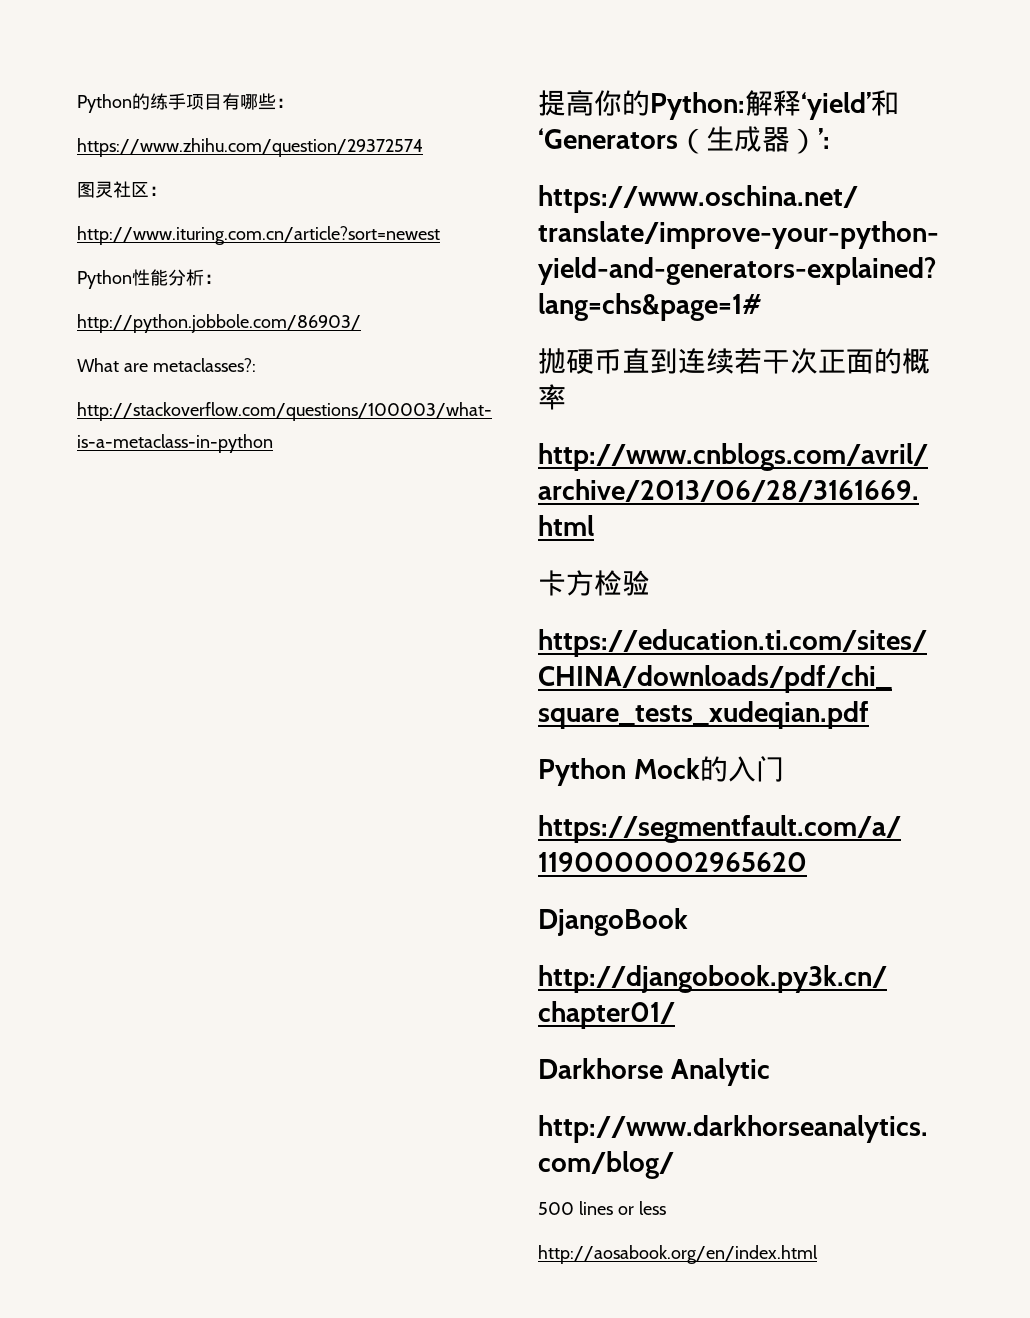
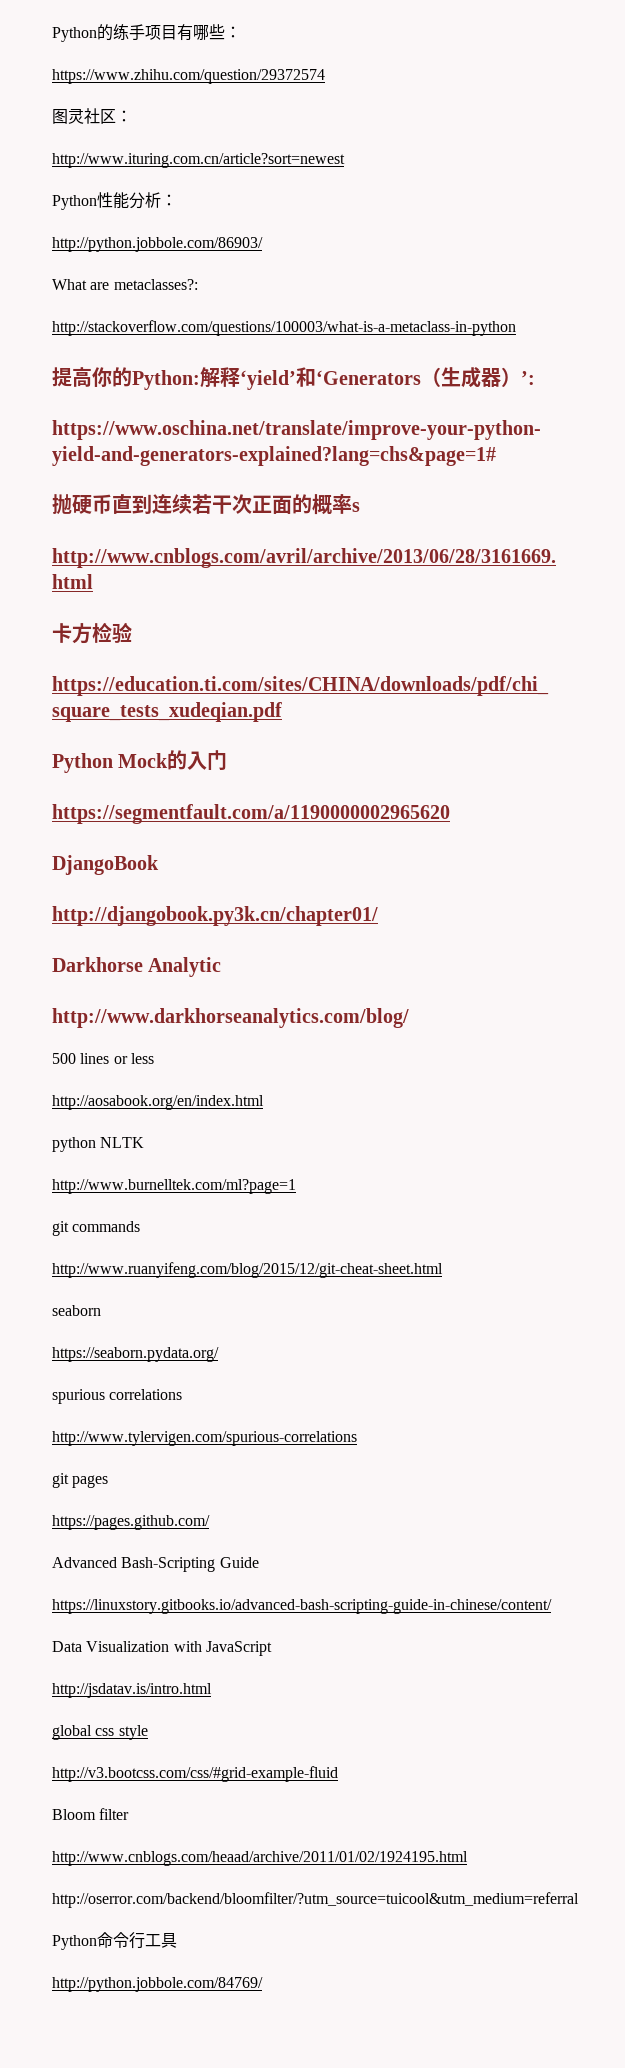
- 抛硬币直到连续若干次正面的概率
+ 抛硬币直到连续若干次正面的概率s
+ python NLTK
+ http://www.burnelltek.com/ml?page=1
+ git commands
+ http://www.ruanyifeng.com/blog/2015/12/git-cheat-sheet.html
+ seaborn
+ https://seaborn.pydata.org/
+ spurious correlations
+ http://www.tylervigen.com/spurious-correlations
+ git pages
+ https://pages.github.com/
+ Advanced Bash-Scripting Guide
+ https://linuxstory.gitbooks.io/advanced-bash-scripting-guide-in-chinese/content/
+ Data Visualization with JavaScript
+ http://jsdatav.is/intro.html
+ global css style
+ http://v3.bootcss.com/css/#grid-example-fluid
+ Bloom filter
+ http://www.cnblogs.com/heaad/archive/2011/01/02/1924195.html
+ http://oserror.com/backend/bloomfilter/?utm_source=tuicool&utm_medium=referral
+ Python命令行工具
+ http://python.jobbole.com/84769/

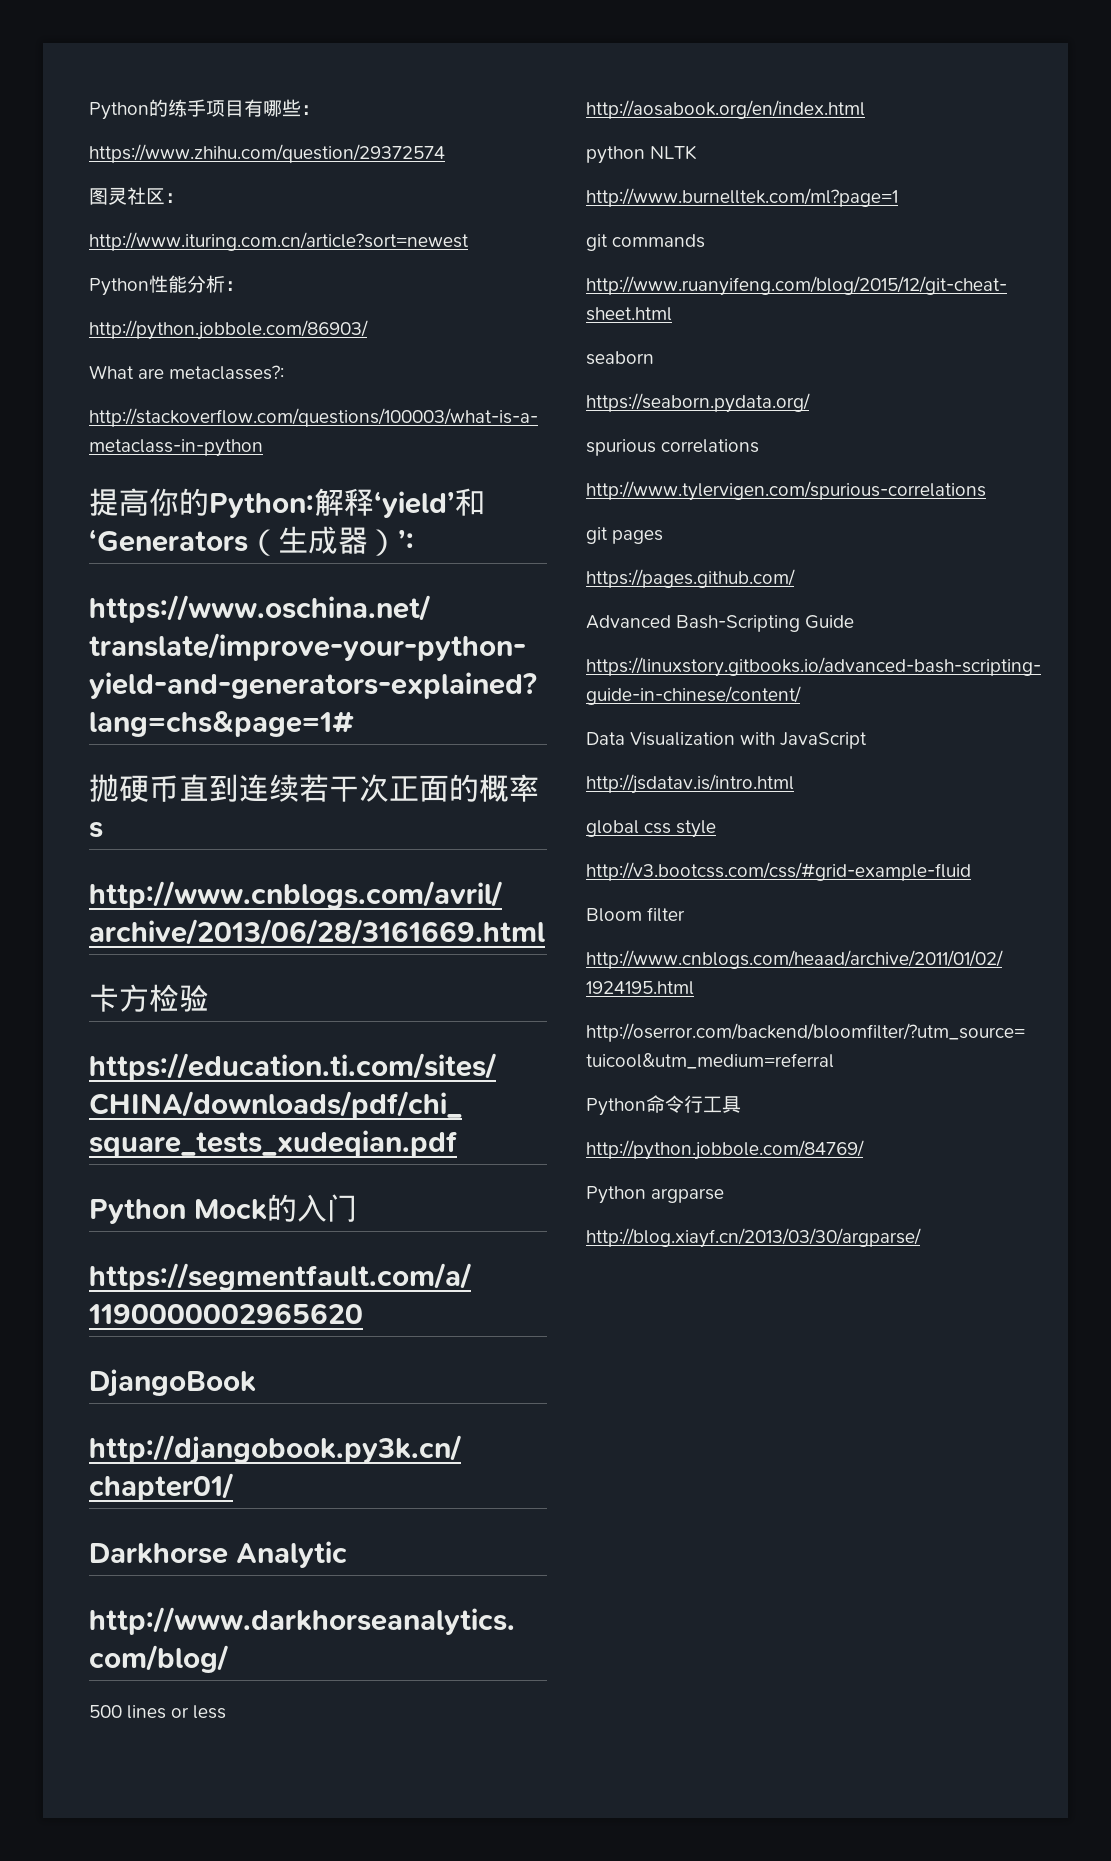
+ Python argparse
+ http://blog.xiayf.cn/2013/03/30/argparse/

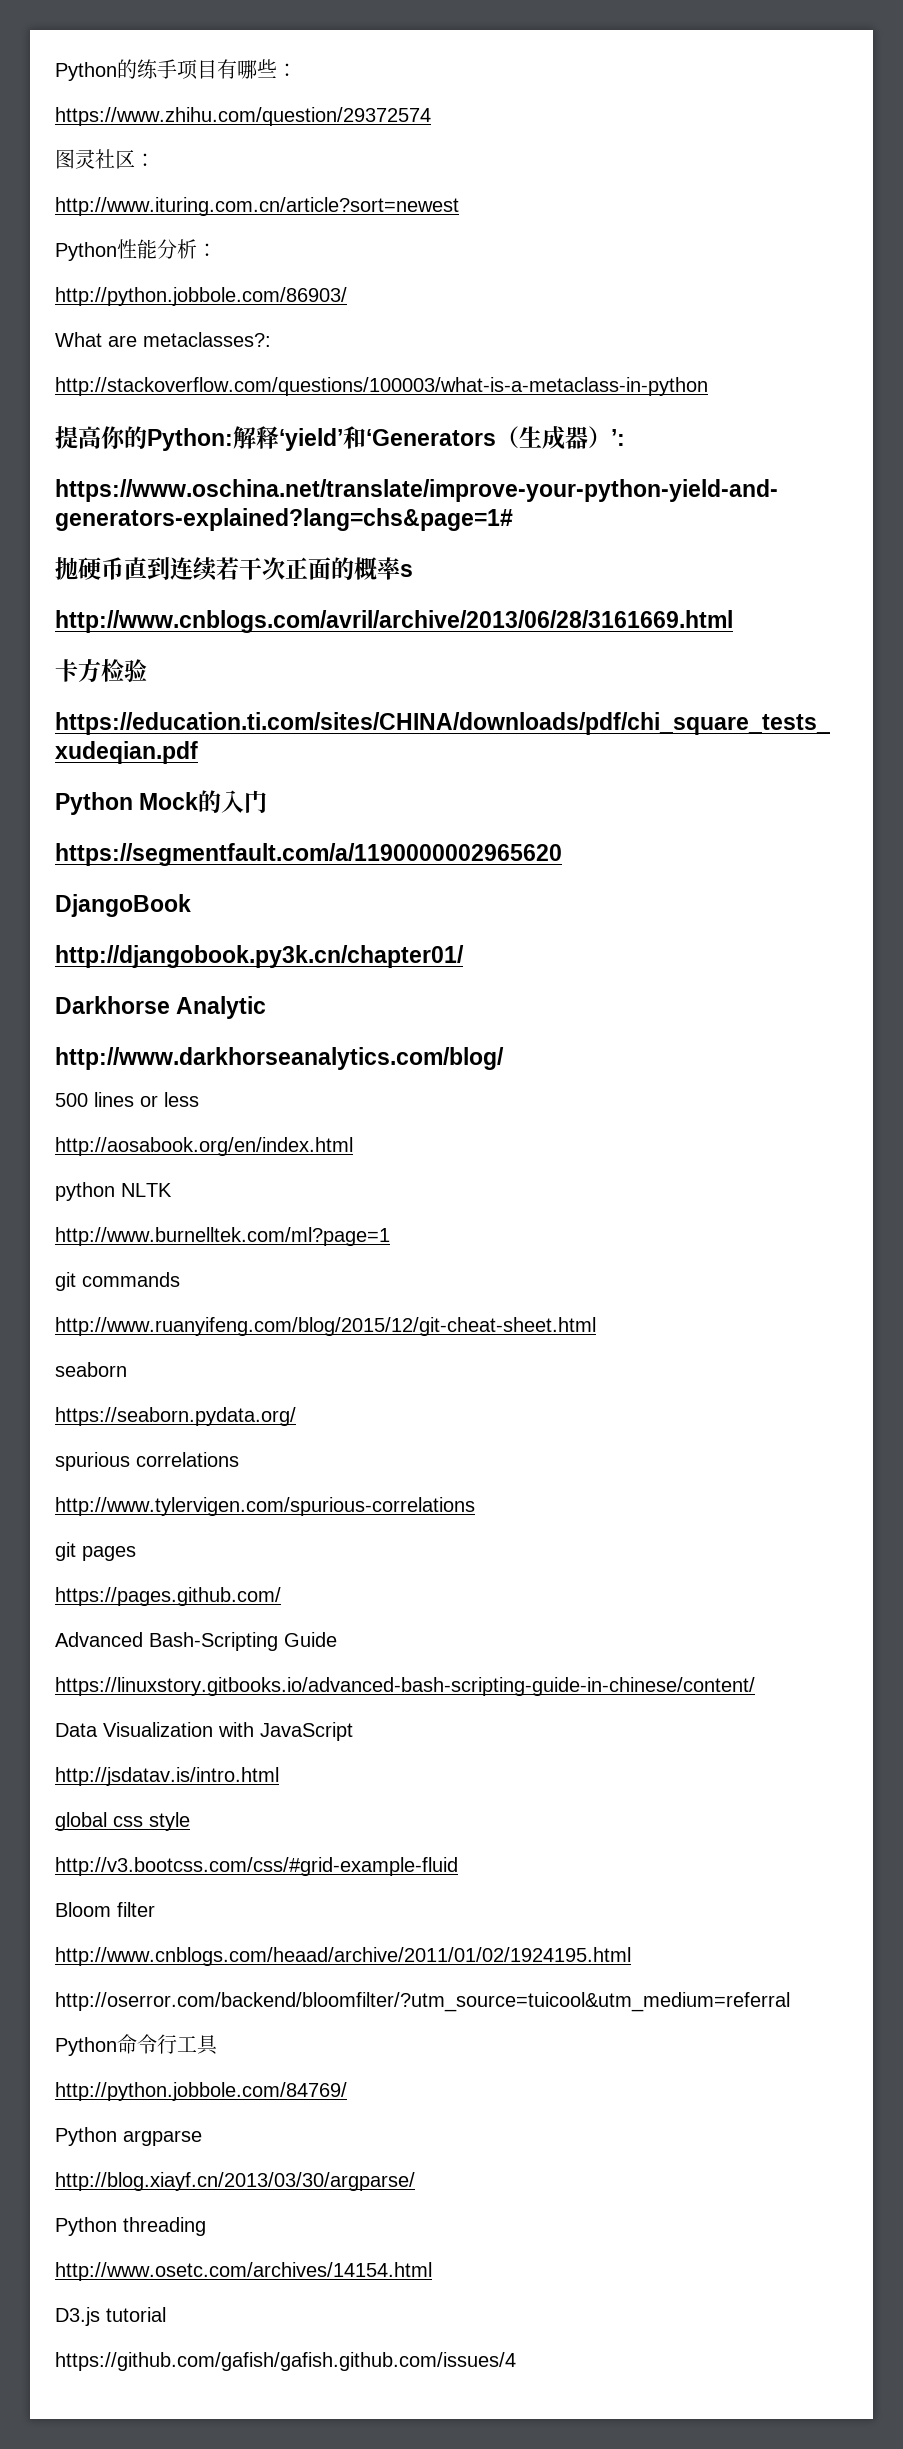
+ Python threading
+ http://www.osetc.com/archives/14154.html
+ D3.js tutorial
+ https://github.com/gafish/gafish.github.com/issues/4

